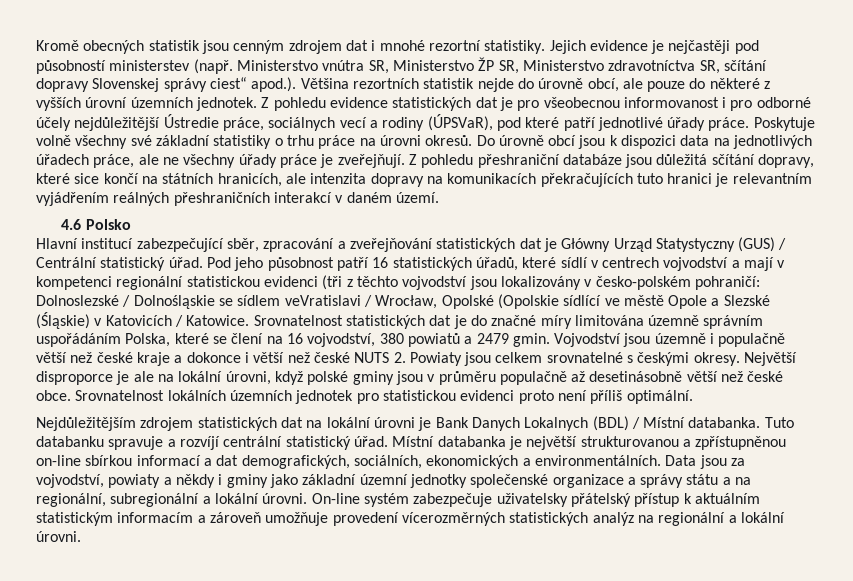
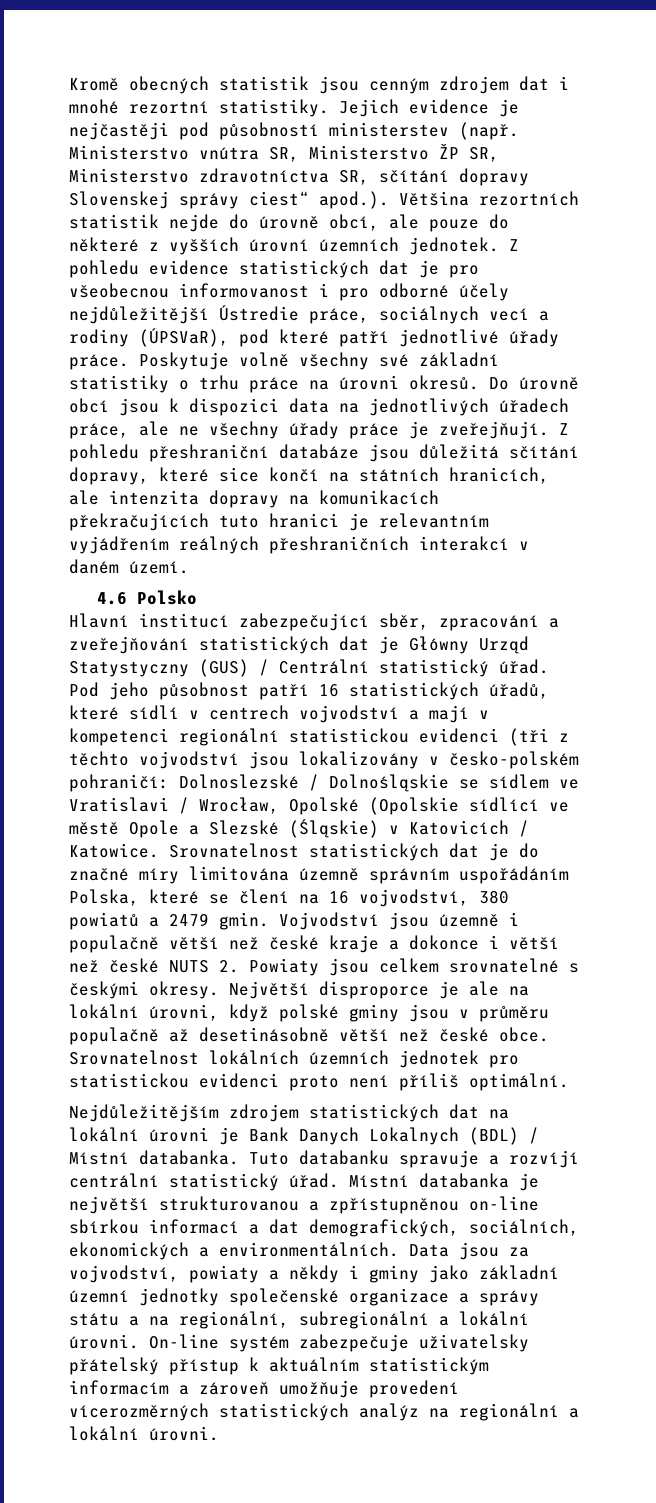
- Pod jeho působnost patří 16 statistických úřadů, které sídlí v centrech vojvodství a mají v kompetenci regionální statistickou evidenci (tři z těchto vojvodství jsou lokalizovány v česko-polském pohraničí: Dolnoslezské / Dolnośląskie se sídlem veVratislavi / Wrocław, Opolské (Opolskie sídlící ve městě Opole a Slezské (Śląskie) v Katovicích / Katowice.
+ Pod jeho působnost patří 16 statistických úřadů, které sídlí v centrech vojvodství a mají v kompetenci regionální statistickou evidenci (tři z těchto vojvodství jsou lokalizovány v česko-polském pohraničí: Dolnoslezské / Dolnośląskie se sídlem ve Vratislavi / Wrocław, Opolské (Opolskie sídlící ve městě Opole a Slezské (Śląskie) v Katovicích / Katowice.

